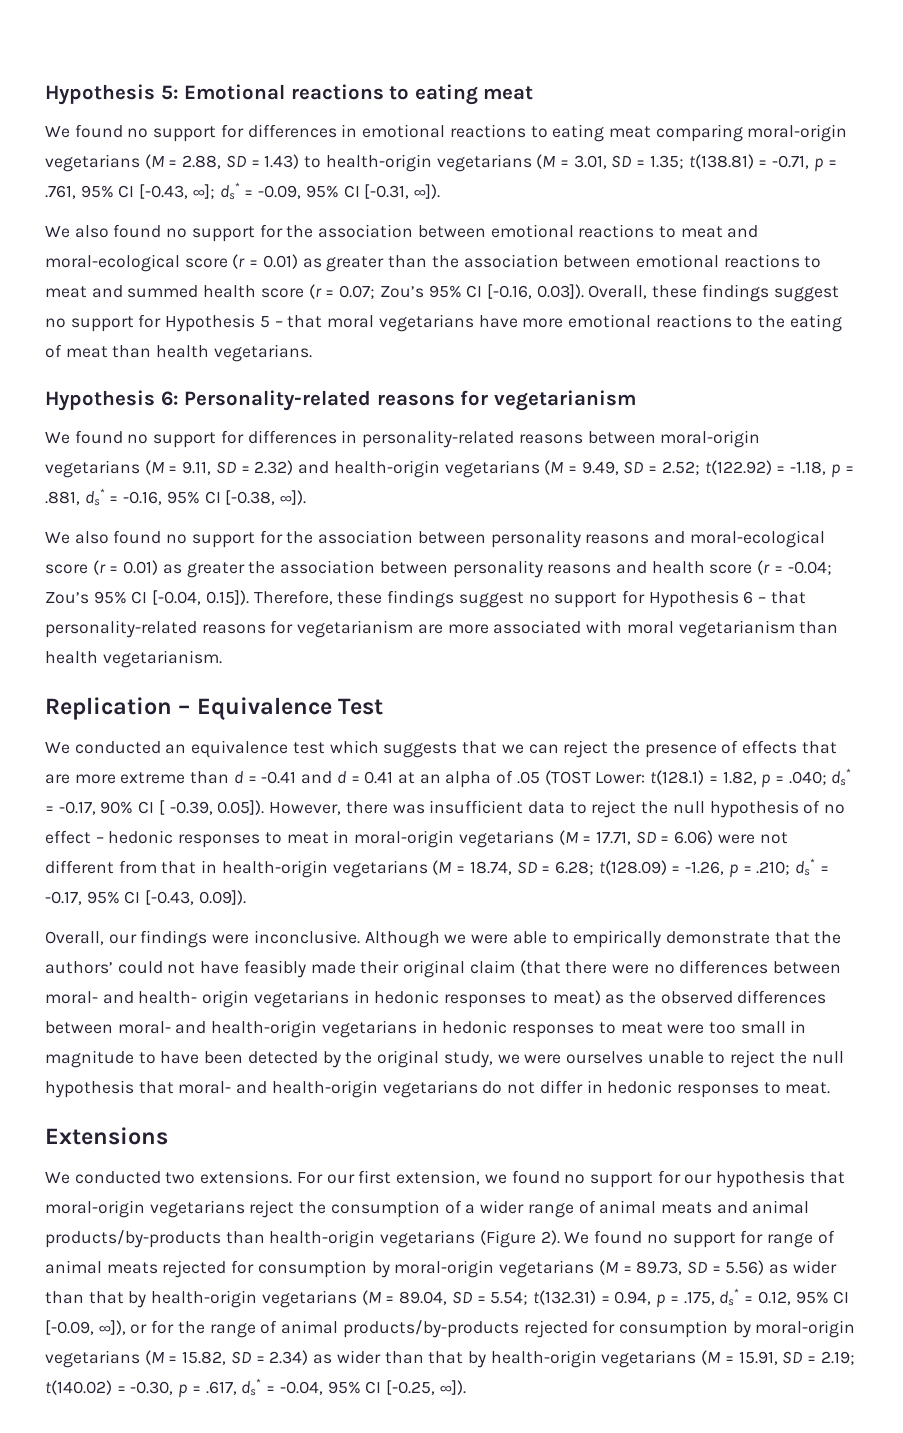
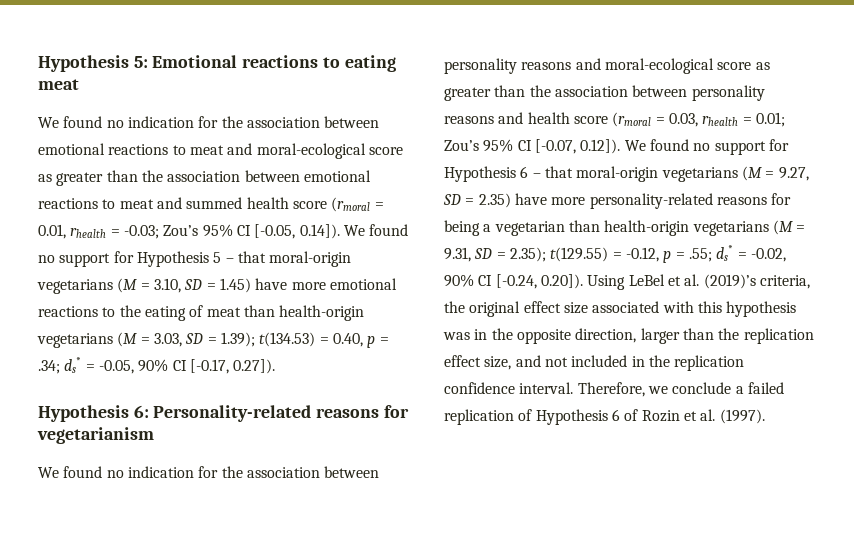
- We found no support for differences in emotional reactions to eating meat comparing moral-origin vegetarians (M = 2.88, SD = 1.43) to health-origin vegetarians (M = 3.01, SD = 1.35; t(138.81) = -0.71, p = .761, 95% CI [-0.43, ∞]; ds* = -0.09, 95% CI [-0.31, ∞]).
- We also found no support for the association between emotional reactions to meat and moral-ecological score (r = 0.01) as greater than the association between emotional reactions to meat and summed health score (r = 0.07; Zou’s 95% CI [-0.16, 0.03]). Overall, these findings suggest no support for Hypothesis 5 – that moral vegetarians have more emotional reactions to the eating of meat than health vegetarians.
+ We found no indication for the association between emotional reactions to meat and moral-ecological score as greater than the association between emotional reactions to meat and summed health score (rmoral = 0.01, rhealth = -0.03; Zou’s 95% CI [-0.05, 0.14]). We found no support for Hypothesis 5 – that moral-origin vegetarians (M = 3.10, SD = 1.45) have more emotional reactions to the eating of meat than health-origin vegetarians (M = 3.03, SD = 1.39); t(134.53) = 0.40, p = .34; ds* = -0.05, 90% CI [-0.17, 0.27]).
- We found no support for differences in personality-related reasons between moral-origin vegetarians (M = 9.11, SD = 2.32) and health-origin vegetarians (M = 9.49, SD = 2.52; t(122.92) = -1.18, p = .881, ds* = -0.16, 95% CI [-0.38, ∞]).
- We also found no support for the association between personality reasons and moral-ecological score (r = 0.01) as greater the association between personality reasons and health score (r = -0.04; Zou’s 95% CI [-0.04, 0.15]). Therefore, these findings suggest no support for Hypothesis 6 – that personality-related reasons for vegetarianism are more associated with moral vegetarianism than health vegetarianism.
- Replication – Equivalence Test
- We conducted an equivalence test which suggests that we can reject the presence of effects that are more extreme than d = -0.41 and d = 0.41 at an alpha of .05 (TOST Lower: t(128.1) = 1.82, p = .040; ds* = -0.17, 90% CI [ -0.39, 0.05]). However, there was insufficient data to reject the null hypothesis of no effect – hedonic responses to meat in moral-origin vegetarians (M = 17.71, SD = 6.06) were not different from that in health-origin vegetarians (M = 18.74, SD = 6.28; t(128.09) = -1.26, p = .210; ds* = -0.17, 95% CI [-0.43, 0.09]).
- Overall, our findings were inconclusive. Although we were able to empirically demonstrate that the authors’ could not have feasibly made their original claim (that there were no differences between moral- and health- origin vegetarians in hedonic responses to meat) as the observed differences between moral- and health-origin vegetarians in hedonic responses to meat were too small in magnitude to have been detected by the original study, we were ourselves unable to reject the null hypothesis that moral- and health-origin vegetarians do not differ in hedonic responses to meat.
- Extensions
- We conducted two extensions. For our first extension, we found no support for our hypothesis that moral-origin vegetarians reject the consumption of a wider range of animal meats and animal products/by-products than health-origin vegetarians (Figure 2). We found no support for range of animal meats rejected for consumption by moral-origin vegetarians (M = 89.73, SD = 5.56) as wider than that by health-origin vegetarians (M = 89.04, SD = 5.54; t(132.31) = 0.94, p = .175, ds* = 0.12, 95% CI [-0.09, ∞]), or for the range of animal products/by-products rejected for consumption by moral-origin vegetarians (M = 15.82, SD = 2.34) as wider than that by health-origin vegetarians (M = 15.91, SD = 2.19; t(140.02) = -0.30, p = .617, ds* = -0.04, 95% CI [-0.25, ∞]).
+ We found no indication for the association between personality reasons and moral-ecological score as greater than the association between personality reasons and health score (rmoral = 0.03, rhealth = 0.01; Zou’s 95% CI [-0.07, 0.12]). We found no support for Hypothesis 6 – that moral-origin vegetarians (M = 9.27, SD = 2.35) have more personality-related reasons for being a vegetarian than health-origin vegetarians (M = 9.31, SD = 2.35); t(129.55) = -0.12, p = .55; ds* = -0.02, 90% CI [-0.24, 0.20]). Using LeBel et al. (2019)’s criteria, the original effect size associated with this hypothesis was in the opposite direction, larger than the replication effect size, and not included in the replication confidence interval. Therefore, we conclude a failed replication of Hypothesis 6 of Rozin et al. (1997).

